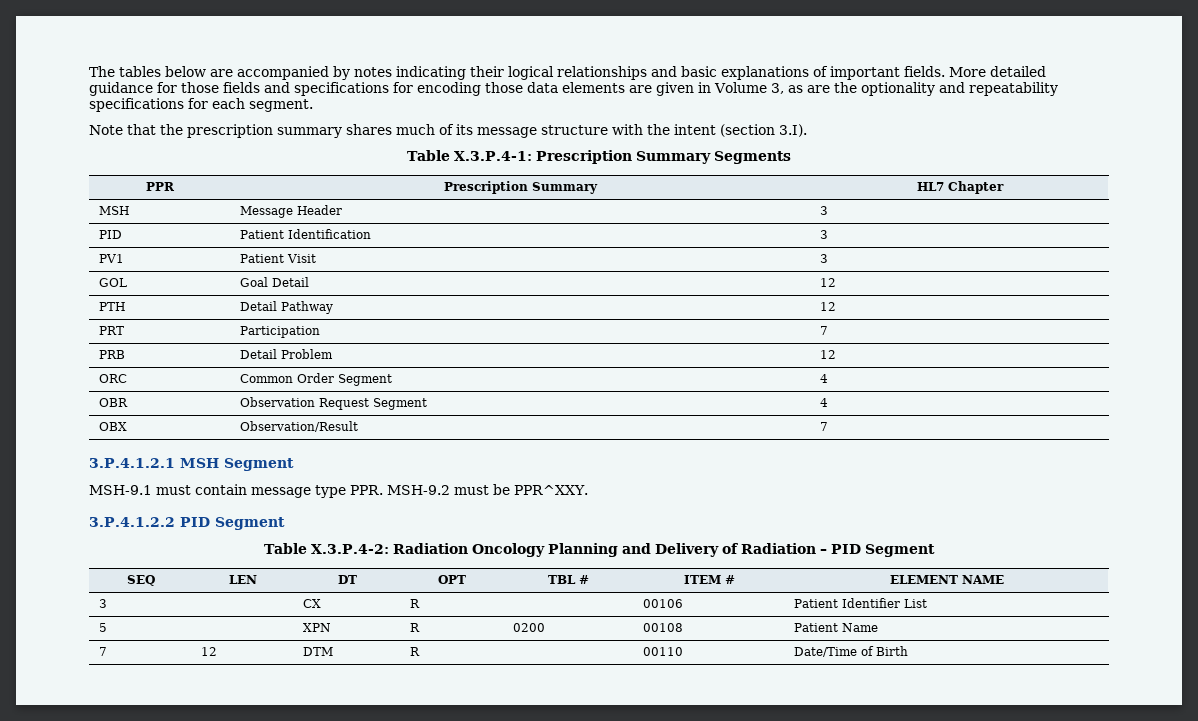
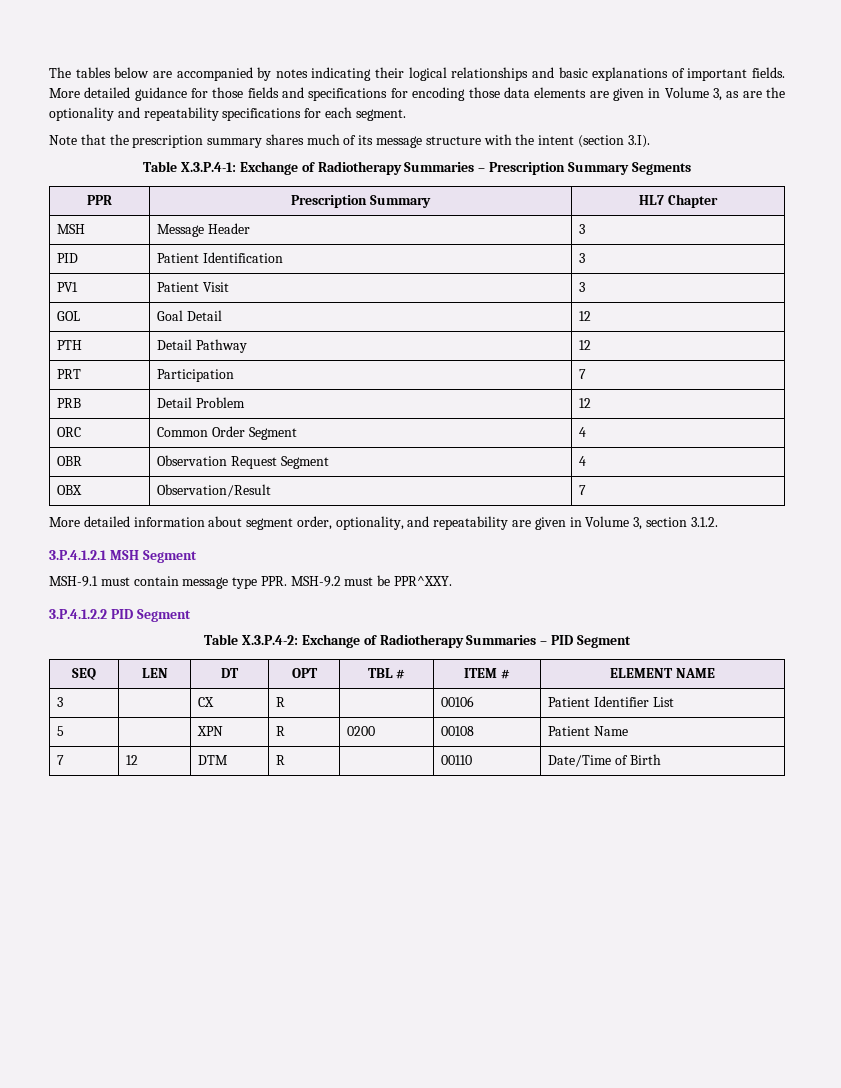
- Table X.3.P.4-1: Prescription Summary Segments
+ Table X.3.P.4-1: Exchange of Radiotherapy Summaries – Prescription Summary Segments
+ More detailed information about segment order, optionality, and repeatability are given in Volume 3, section 3.1.2.
- Table X.3.P.4-2: Radiation Oncology Planning and Delivery of Radiation – PID Segment
+ Table X.3.P.4-2: Exchange of Radiotherapy Summaries – PID Segment

